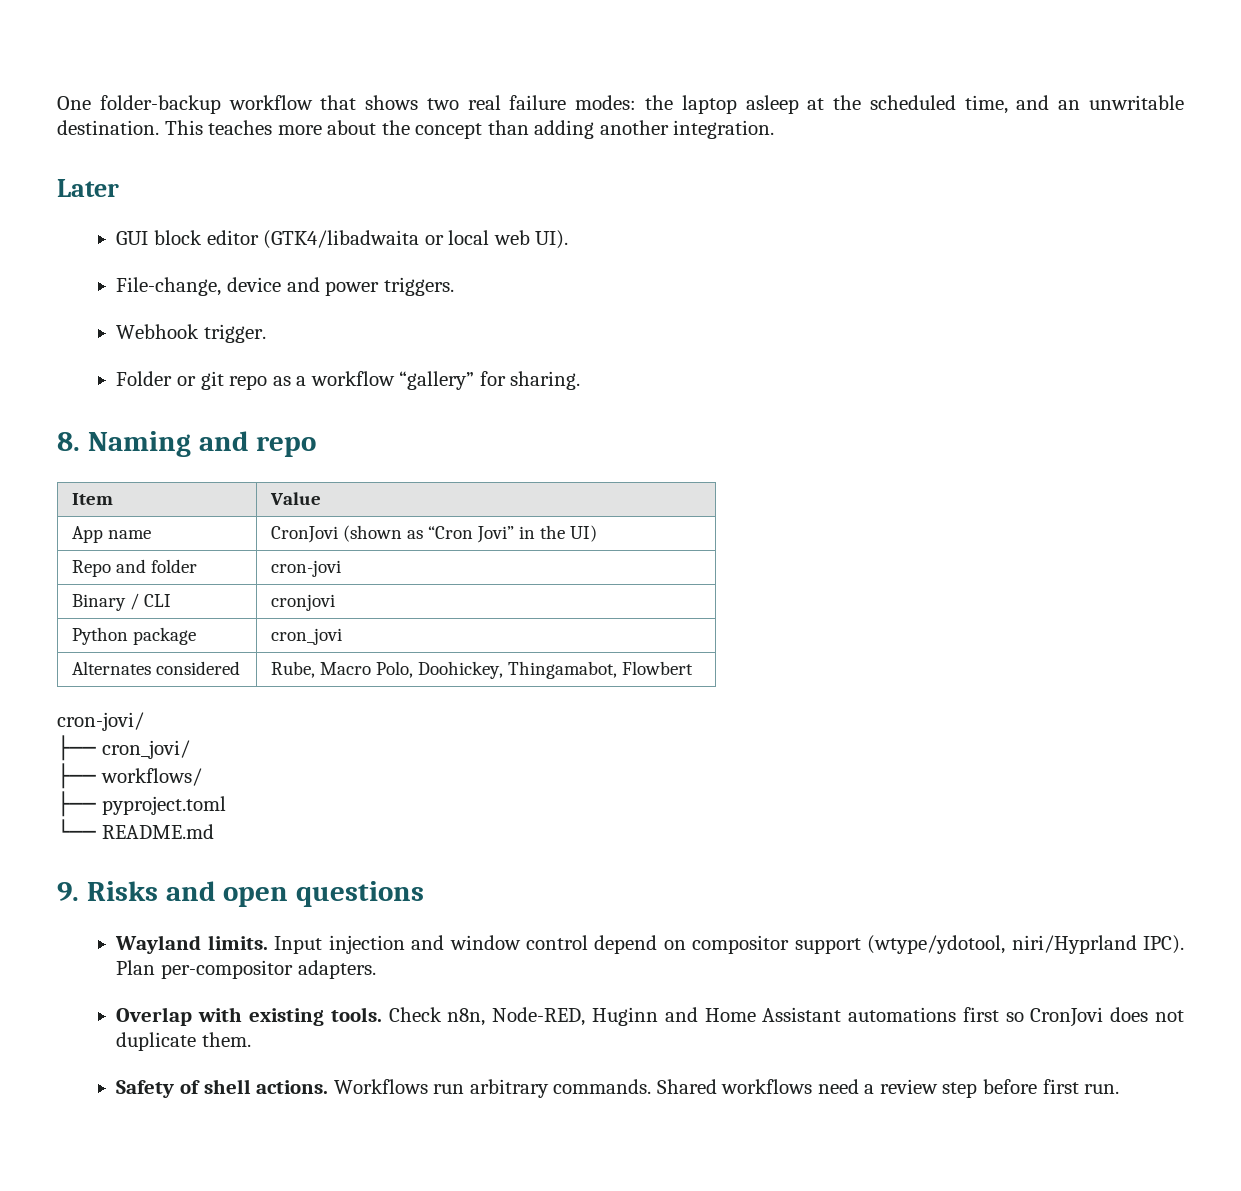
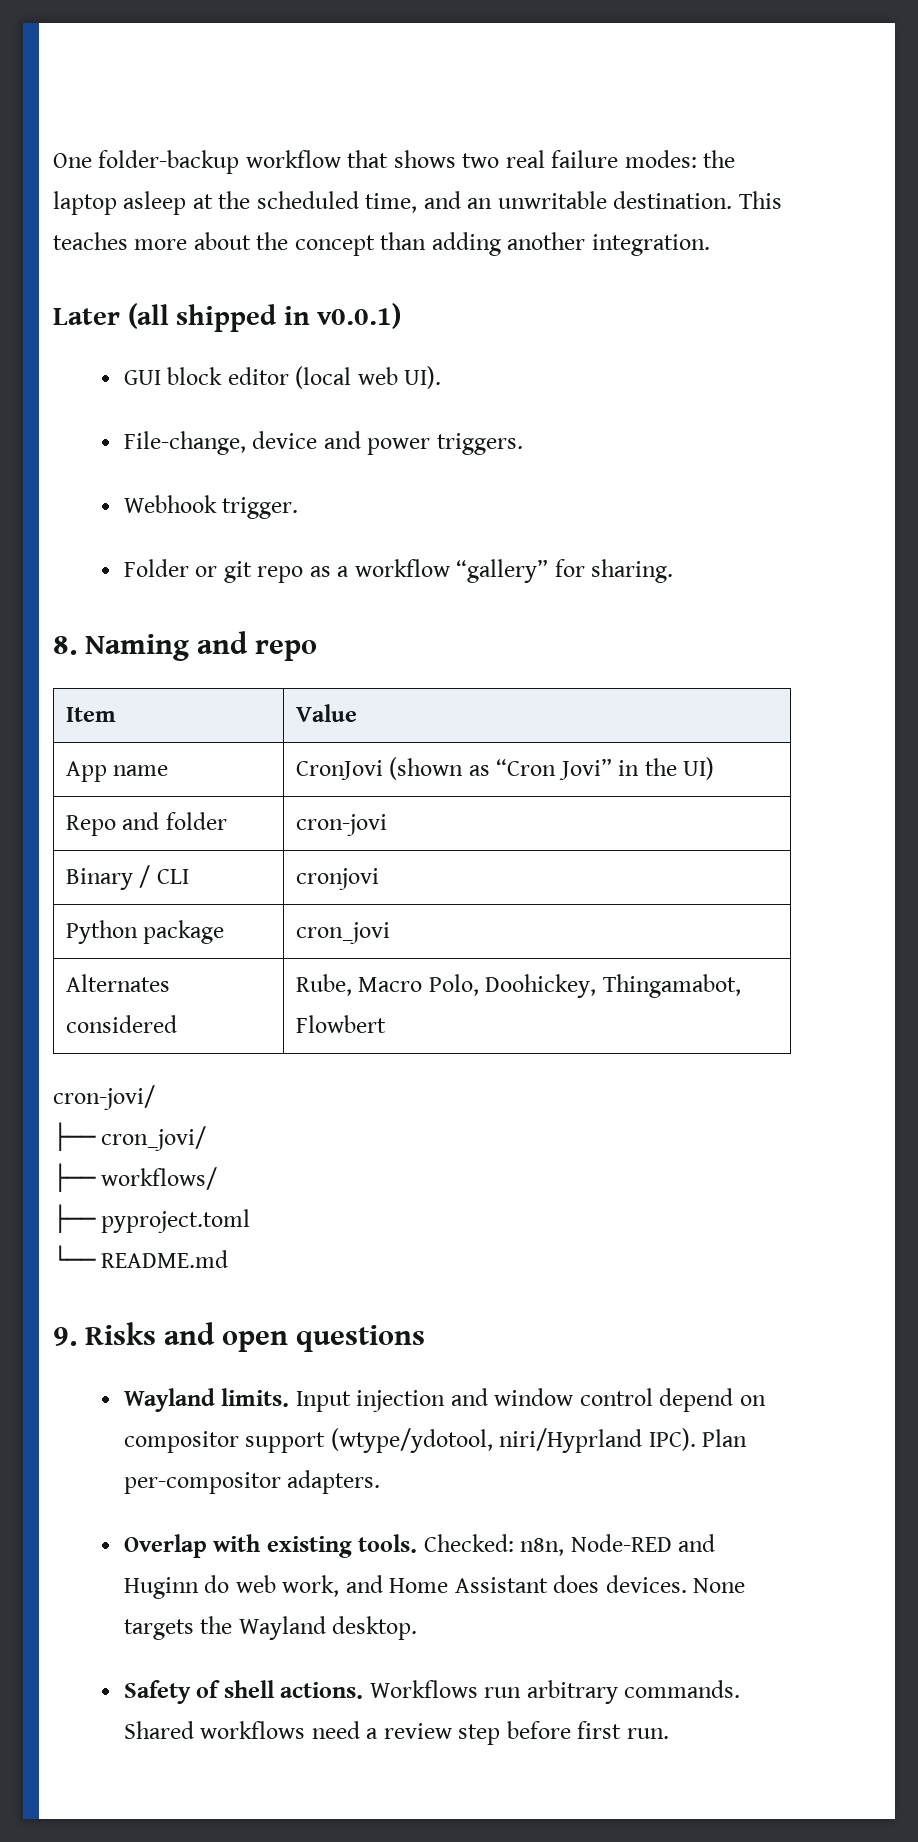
- Later
+ Later (all shipped in v0.0.1)
- GUI block editor (GTK4/libadwaita or local web UI).
+ GUI block editor (local web UI).
- Check n8n, Node-RED, Huginn and Home Assistant automations first so CronJovi does not duplicate them.
+ Checked: n8n, Node-RED and Huginn do web work, and Home Assistant does devices. None targets the Wayland desktop.

